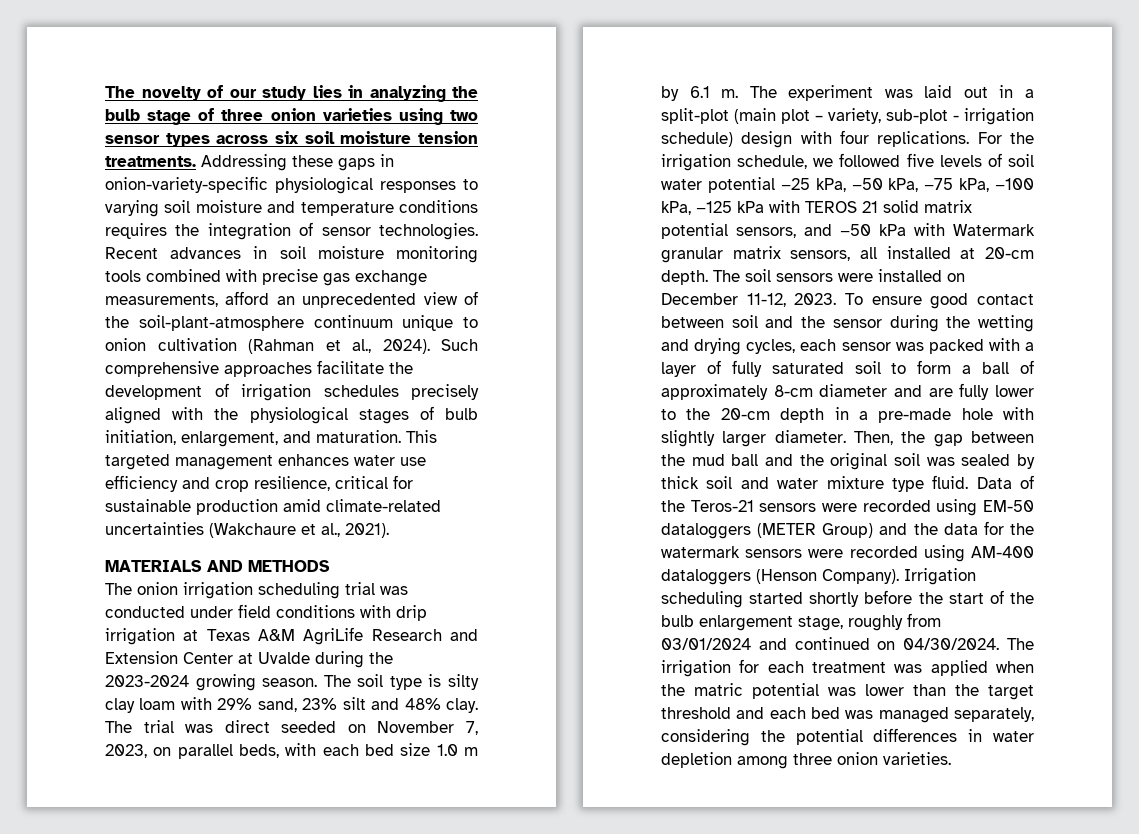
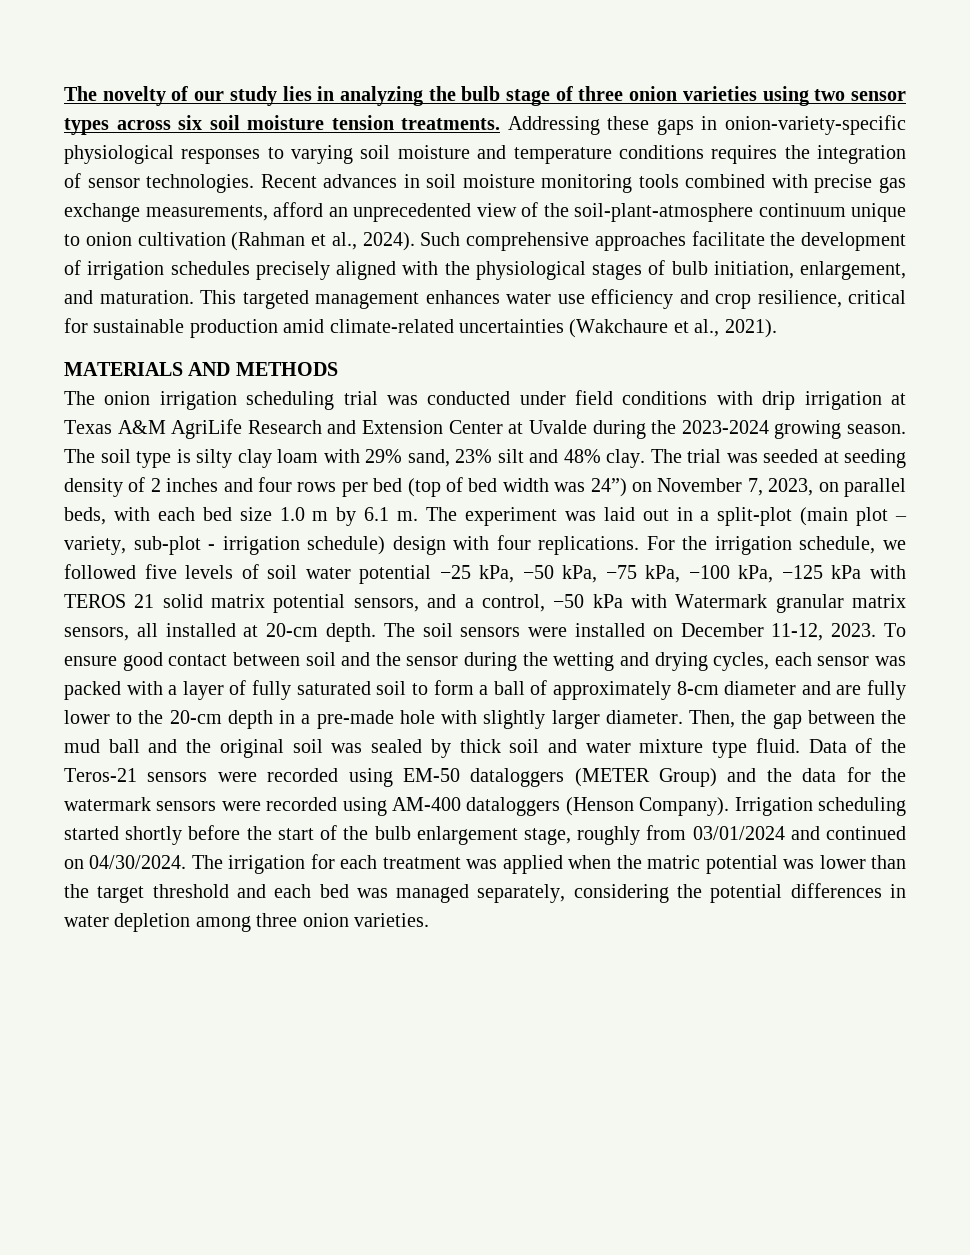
- The trial was direct seeded on November 7, 2023, on parallel beds, with each bed size 1.0 m by 6.1 m.
+ The trial was seeded at seeding density of 2 inches and four rows per bed (top of bed width was 24”) on November 7, 2023, on parallel beds, with each bed size 1.0 m by 6.1 m.
- For the irrigation schedule, we followed five levels of soil water potential −25 kPa, −50 kPa, −75 kPa, −100 kPa, −125 kPa with TEROS 21 solid matrix potential sensors, and −50 kPa with Watermark granular matrix sensors, all installed at 20-cm depth.
+ For the irrigation schedule, we followed five levels of soil water potential −25 kPa, −50 kPa, −75 kPa, −100 kPa, −125 kPa with TEROS 21 solid matrix potential sensors, and a control, −50 kPa with Watermark granular matrix sensors, all installed at 20-cm depth.

